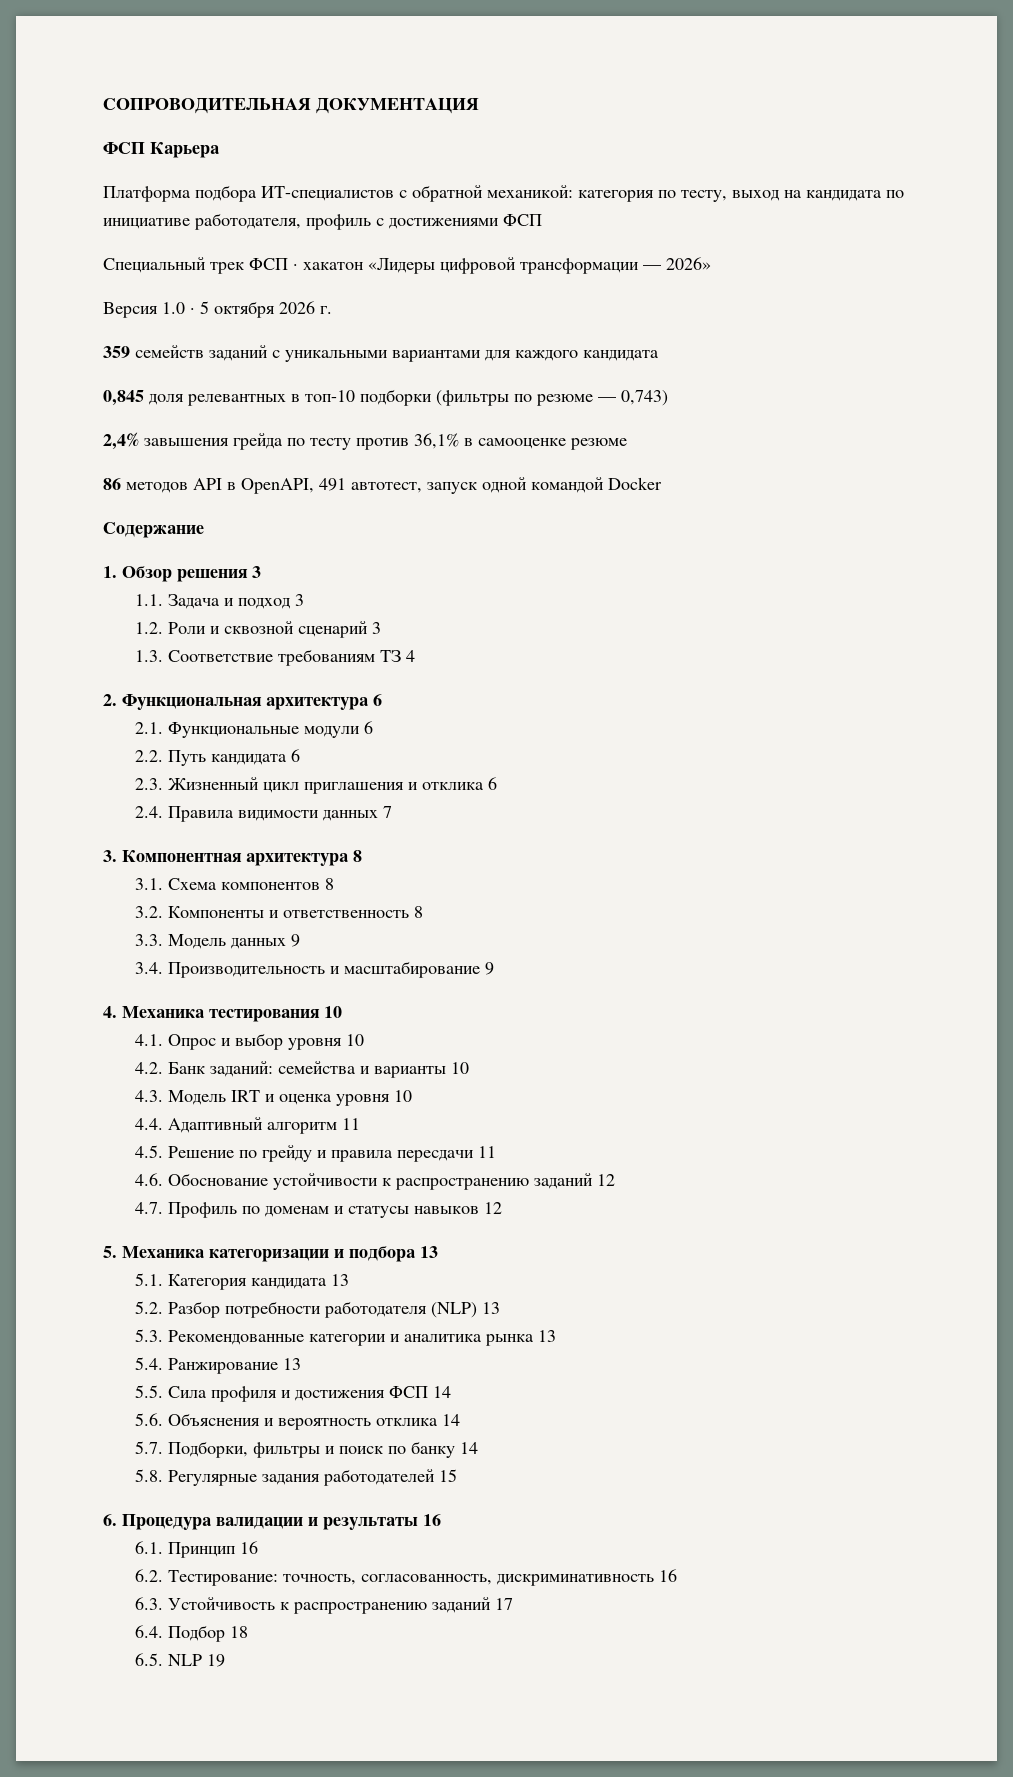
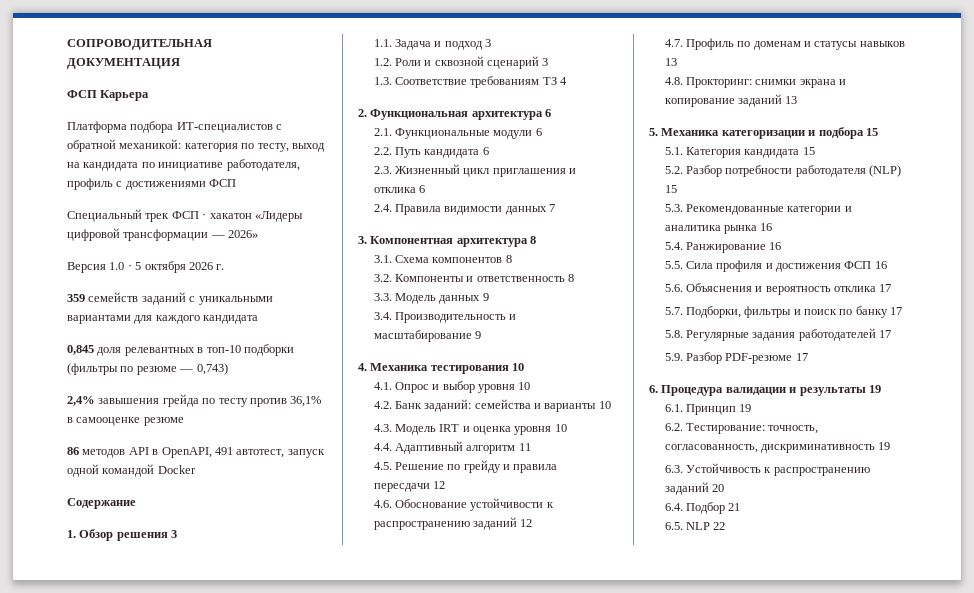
- 4.5. Решение по грейду и правила пересдачи 11
+ 4.5. Решение по грейду и правила пересдачи 12
- 4.7. Профиль по доменам и статусы навыков 12
+ 4.7. Профиль по доменам и статусы навыков 13
+ 4.8. Прокторинг: снимки экрана и копирование заданий 13
- 5. Механика категоризации и подбора 13
+ 5. Механика категоризации и подбора 15
- 5.1. Категория кандидата 13
+ 5.1. Категория кандидата 15
- 5.2. Разбор потребности работодателя (NLP) 13
+ 5.2. Разбор потребности работодателя (NLP) 15
- 5.3. Рекомендованные категории и аналитика рынка 13
+ 5.3. Рекомендованные категории и аналитика рынка 16
- 5.4. Ранжирование 13
+ 5.4. Ранжирование 16
- 5.5. Сила профиля и достижения ФСП 14
+ 5.5. Сила профиля и достижения ФСП 16
- 5.6. Объяснения и вероятность отклика 14
+ 5.6. Объяснения и вероятность отклика 17
- 5.7. Подборки, фильтры и поиск по банку 14
+ 5.7. Подборки, фильтры и поиск по банку 17
- 5.8. Регулярные задания работодателей 15
+ 5.8. Регулярные задания работодателей 17
+ 5.9. Разбор PDF-резюме 17
- 6. Процедура валидации и результаты 16
+ 6. Процедура валидации и результаты 19
- 6.1. Принцип 16
+ 6.1. Принцип 19
- 6.2. Тестирование: точность, согласованность, дискриминативность 16
+ 6.2. Тестирование: точность, согласованность, дискриминативность 19
- 6.3. Устойчивость к распространению заданий 17
+ 6.3. Устойчивость к распространению заданий 20
- 6.4. Подбор 18
+ 6.4. Подбор 21
- 6.5. NLP 19
+ 6.5. NLP 22

